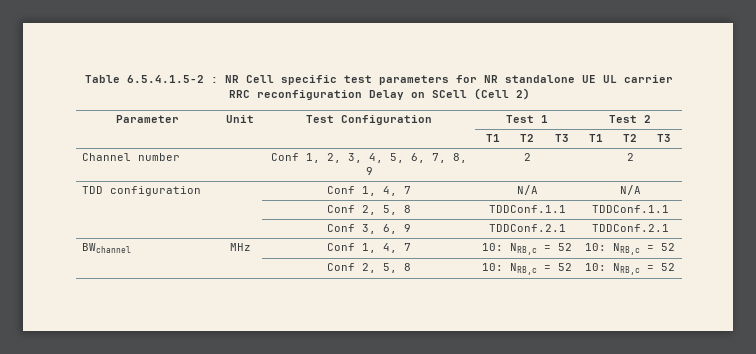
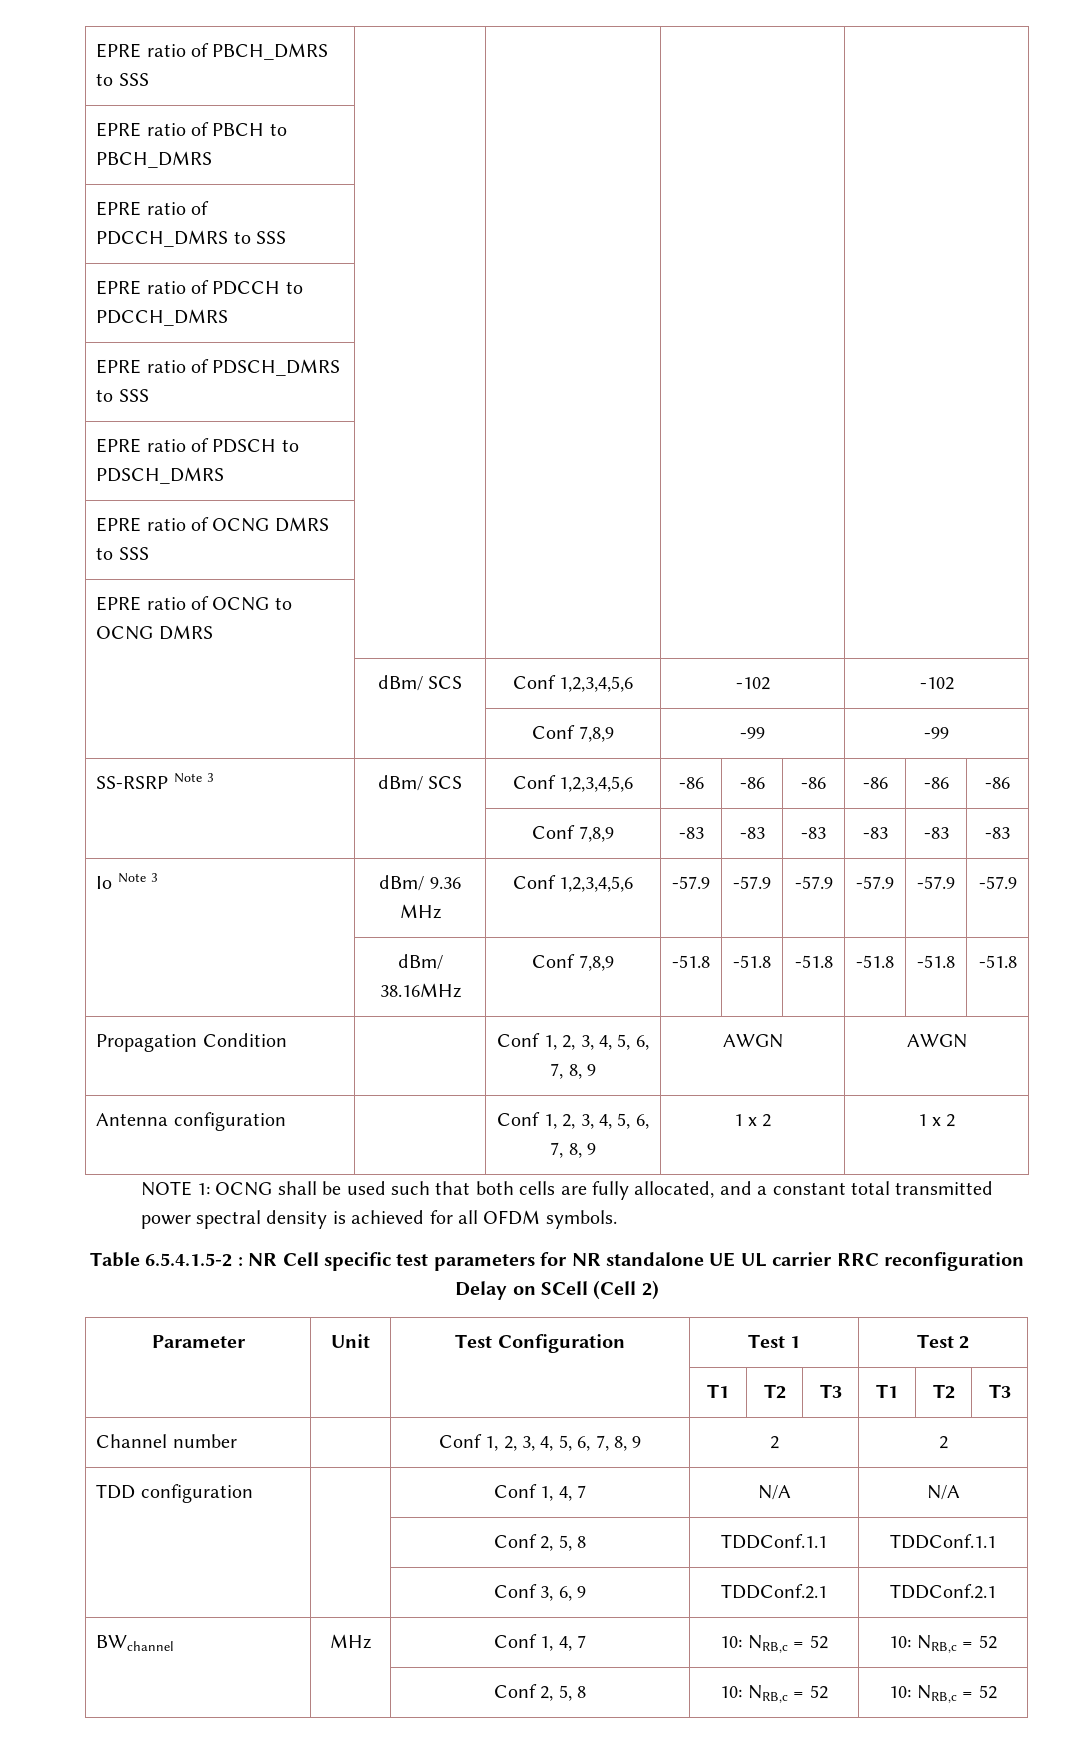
+ EPRE ratio of PBCH_DMRS to SSS | | | |
+ EPRE ratio of PBCH to PBCH_DMRS | | | |
+ EPRE ratio of PDCCH_DMRS to SSS | | | |
+ EPRE ratio of PDCCH to PDCCH_DMRS | | | |
+ EPRE ratio of PDSCH_DMRS to SSS | | | |
+ EPRE ratio of PDSCH to PDSCH_DMRS | | | |
+ EPRE ratio of OCNG DMRS to SSS | | | |
+ EPRE ratio of OCNG to OCNG DMRS | | | |
+ | dBm/ SCS | Conf 1,2,3,4,5,6 | -102 | -102
+ | | Conf 7,8,9 | -99 | -99
+ SS-RSRP Note 3 | dBm/ SCS | Conf 1,2,3,4,5,6 | -86 | -86 | -86 | -86 | -86 | -86
+ | | Conf 7,8,9 | -83 | -83 | -83 | -83 | -83 | -83
+ Io Note 3 | dBm/ 9.36 MHz | Conf 1,2,3,4,5,6 | -57.9 | -57.9 | -57.9 | -57.9 | -57.9 | -57.9
+ | dBm/ 38.16MHz | Conf 7,8,9 | -51.8 | -51.8 | -51.8 | -51.8 | -51.8 | -51.8
+ Propagation Condition | | Conf 1, 2, 3, 4, 5, 6, 7, 8, 9 | AWGN | AWGN
+ Antenna configuration | | Conf 1, 2, 3, 4, 5, 6, 7, 8, 9 | 1 x 2 | 1 x 2
+ NOTE 1: OCNG shall be used such that both cells are fully allocated, and a constant total transmitted power spectral density is achieved for all OFDM symbols.

